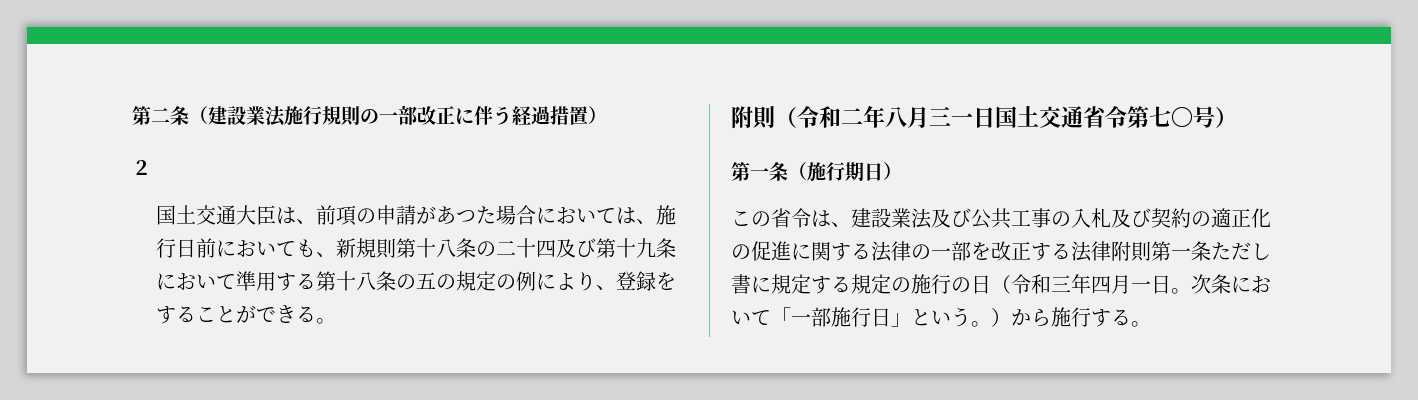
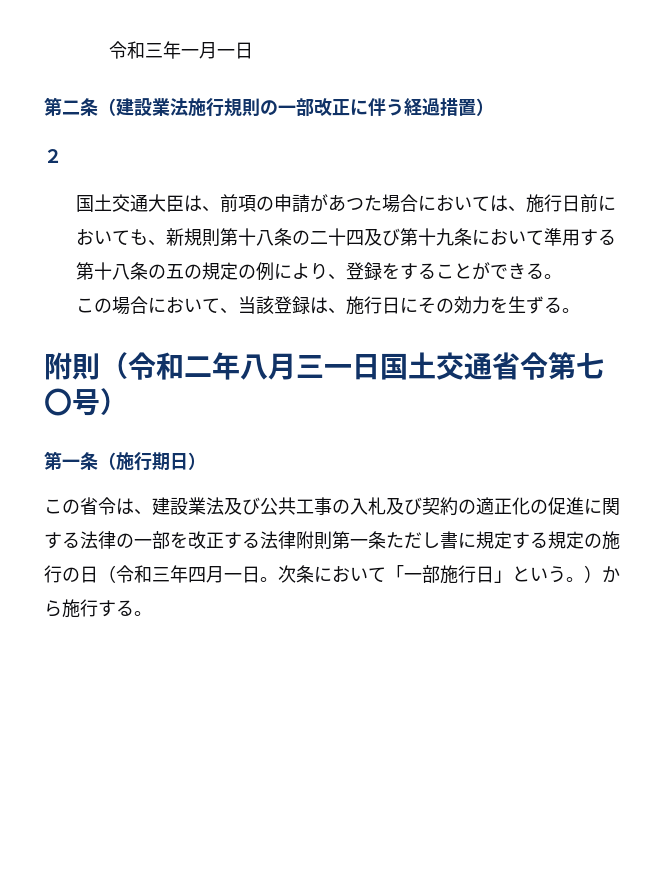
+ 令和三年一月一日
+ この場合において、当該登録は、施行日にその効力を生ずる。

